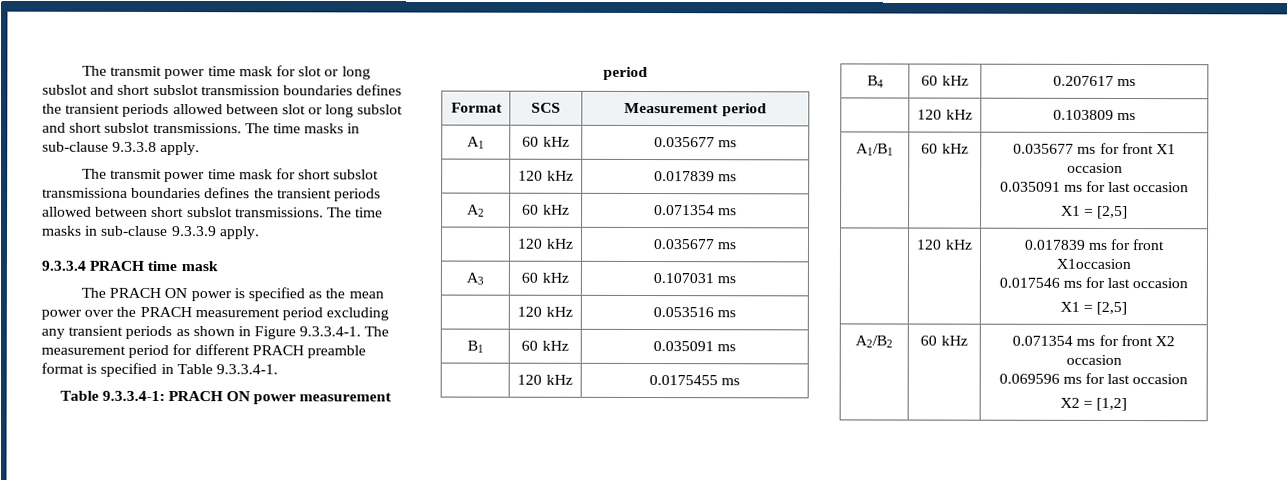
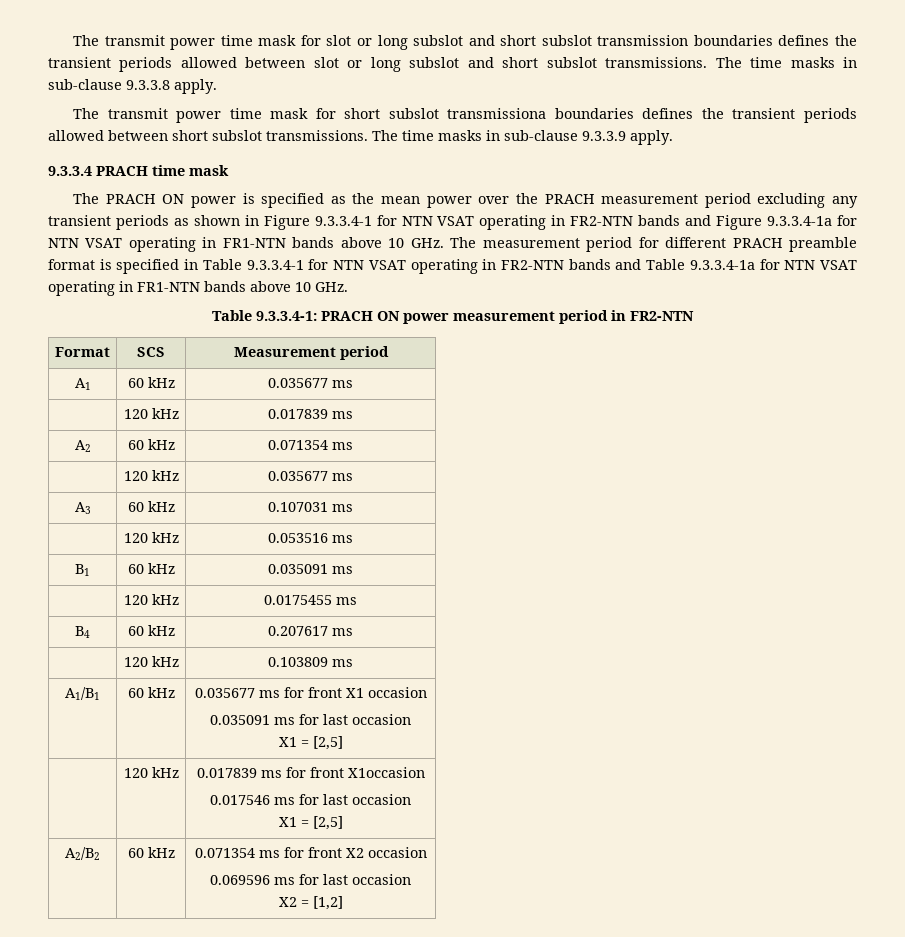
- The PRACH ON power is specified as the mean power over the PRACH measurement period excluding any transient periods as shown in Figure 9.3.3.4-1. The measurement period for different PRACH preamble format is specified in Table 9.3.3.4-1.
+ The PRACH ON power is specified as the mean power over the PRACH measurement period excluding any transient periods as shown in Figure 9.3.3.4-1 for NTN VSAT operating in FR2-NTN bands and Figure 9.3.3.4-1a for NTN VSAT operating in FR1-NTN bands above 10 GHz. The measurement period for different PRACH preamble format is specified in Table 9.3.3.4-1 for NTN VSAT operating in FR2-NTN bands and Table 9.3.3.4-1a for NTN VSAT operating in FR1-NTN bands above 10 GHz.
- Table 9.3.3.4-1: PRACH ON power measurement period
+ Table 9.3.3.4-1: PRACH ON power measurement period in FR2-NTN

